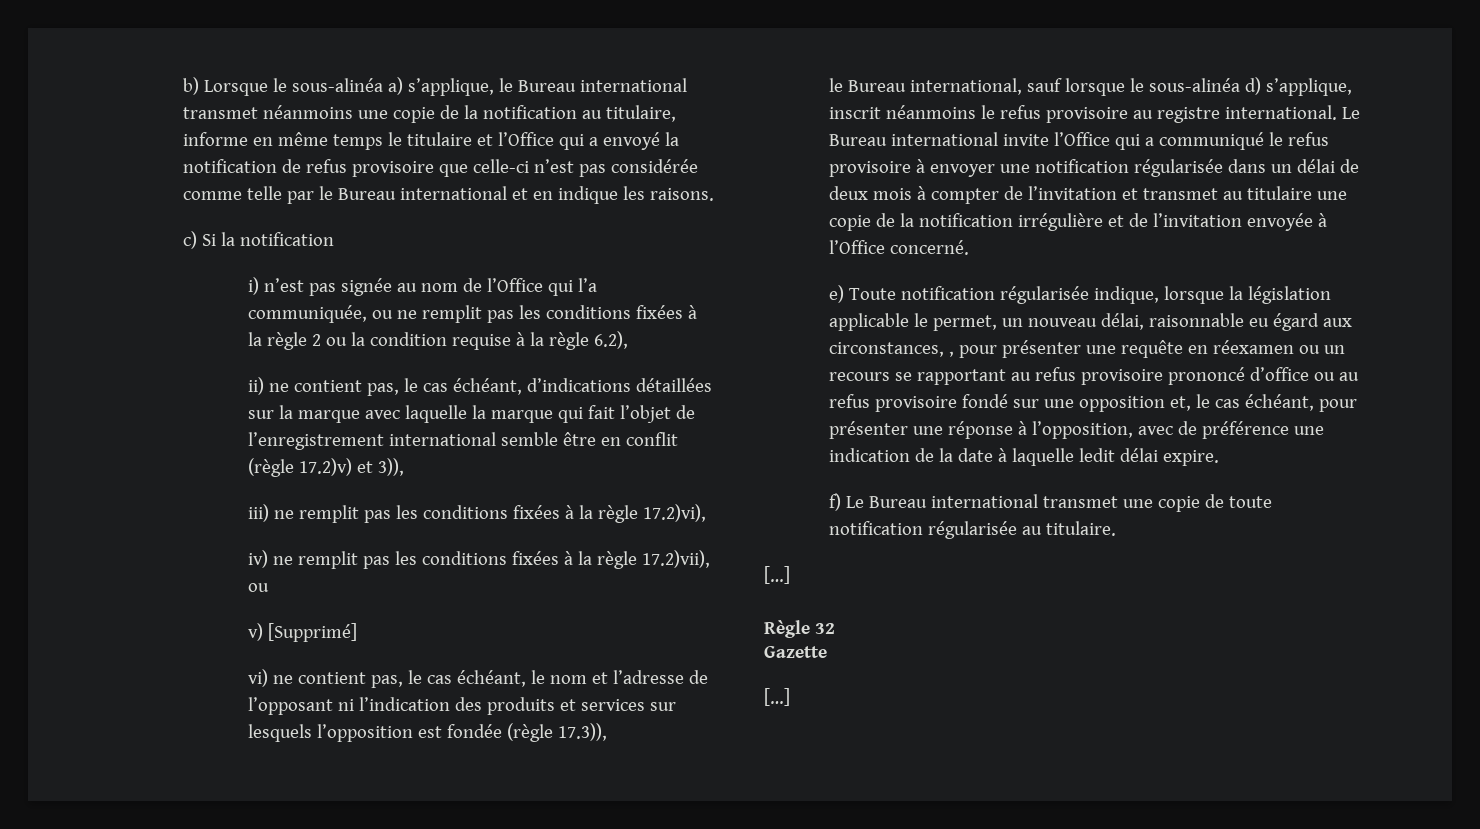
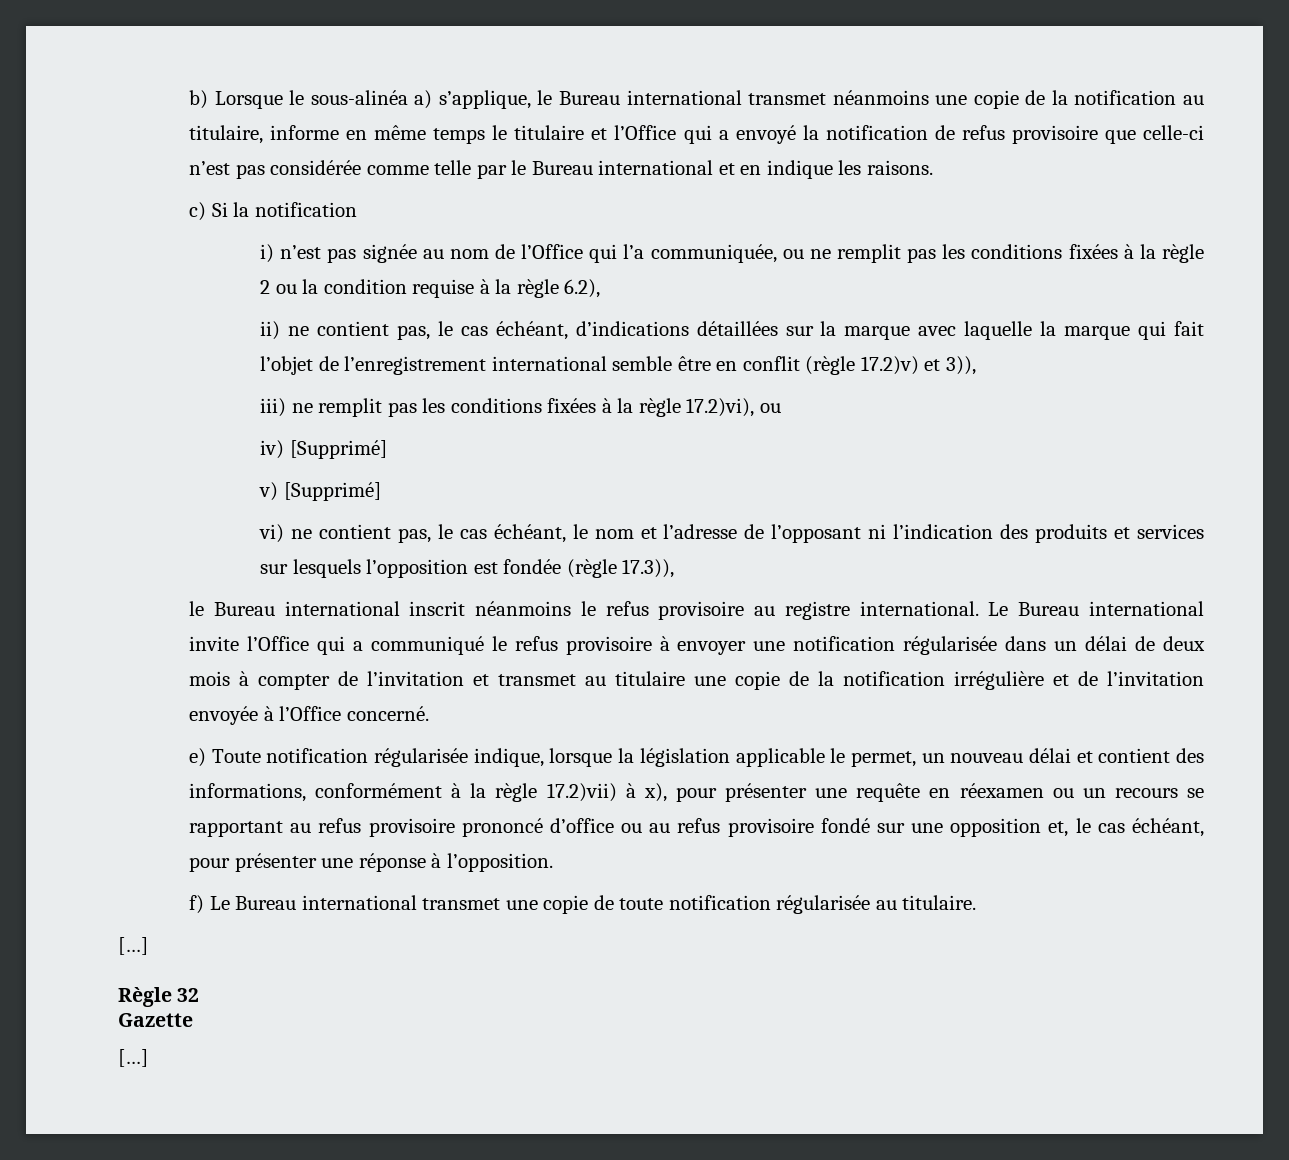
- iii) ne remplit pas les conditions fixées à la règle 17.2)vi),
+ iii) ne remplit pas les conditions fixées à la règle 17.2)vi), ou
- iv) ne remplit pas les conditions fixées à la règle 17.2)vii), ou
+ iv) [Supprimé]
- le Bureau international, sauf lorsque le sous-alinéa d) s’applique, inscrit néanmoins le refus provisoire au registre international.
+ le Bureau international inscrit néanmoins le refus provisoire au registre international.
- e) Toute notification régularisée indique, lorsque la législation applicable le permet, un nouveau délai, raisonnable eu égard aux circonstances, , pour présenter une requête en réexamen ou un recours se rapportant au refus provisoire prononcé d’office ou au refus provisoire fondé sur une opposition et, le cas échéant, pour présenter une réponse à l’opposition, avec de préférence une indication de la date à laquelle ledit délai expire.
+ e) Toute notification régularisée indique, lorsque la législation applicable le permet, un nouveau délai et contient des informations, conformément à la règle 17.2)vii) à x), pour présenter une requête en réexamen ou un recours se rapportant au refus provisoire prononcé d’office ou au refus provisoire fondé sur une opposition et, le cas échéant, pour présenter une réponse à l’opposition.

